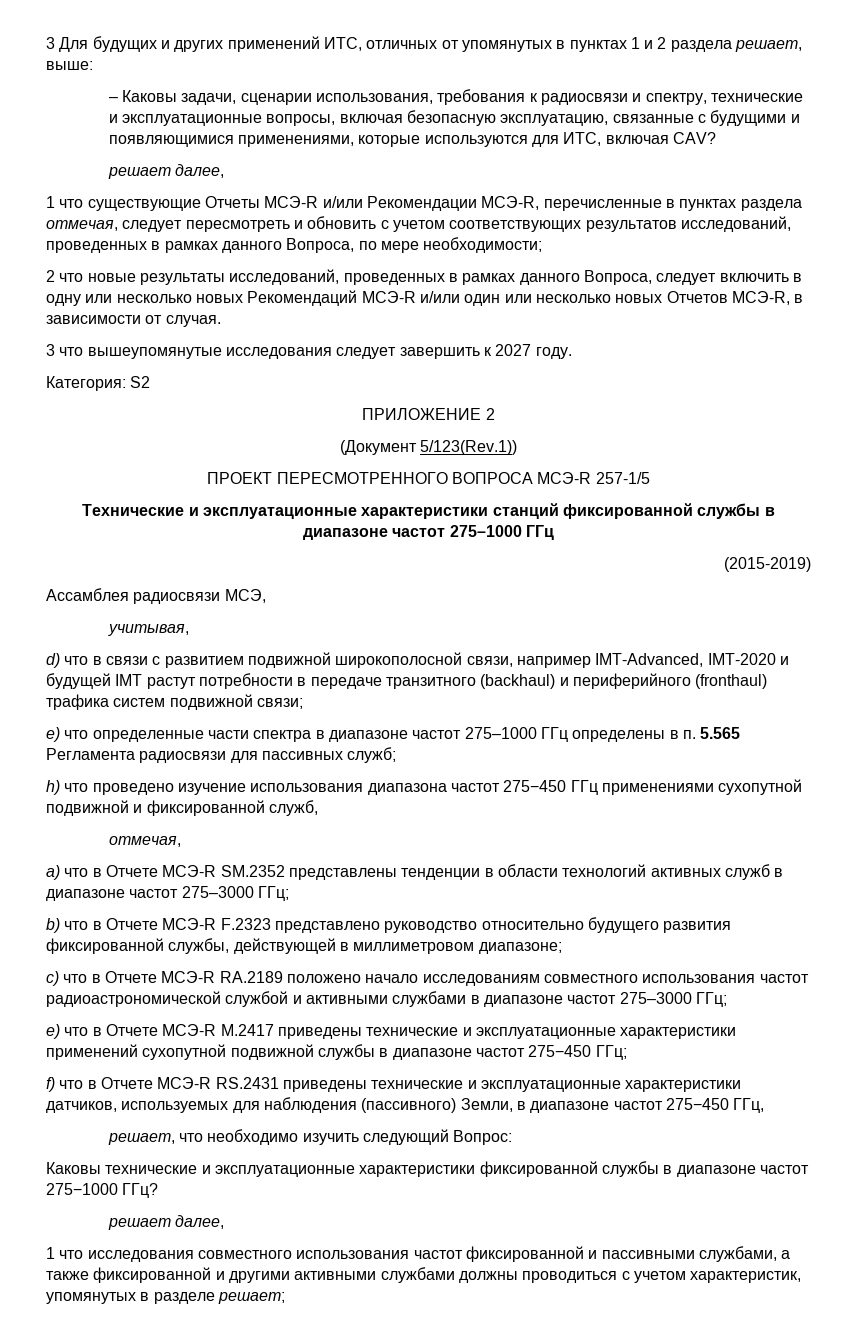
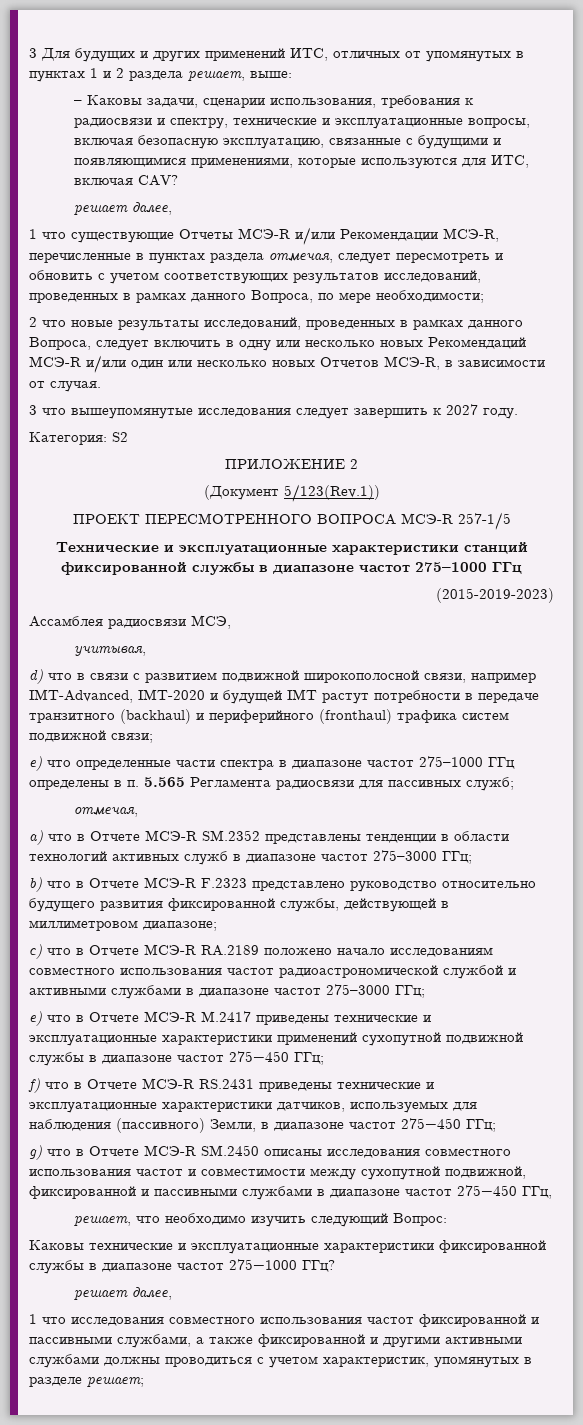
- (2015-2019)
+ (2015-2019-2023)
- h) что проведено изучение использования диапазона частот 275−450 ГГц применениями сухопутной подвижной и фиксированной служб,
- f) что в Отчете МСЭ-R RS.2431 приведены технические и эксплуатационные характеристики датчиков, используемых для наблюдения (пассивного) Земли, в диапазоне частот 275−450 ГГц,
+ f) что в Отчете МСЭ-R RS.2431 приведены технические и эксплуатационные характеристики датчиков, используемых для наблюдения (пассивного) Земли, в диапазоне частот 275−450 ГГц;
+ g) что в Отчете МСЭ-R SM.2450 описаны исследования совместного использования частот и совместимости между сухопутной подвижной, фиксированной и пассивными службами в диапазоне частот 275−450 ГГц,

